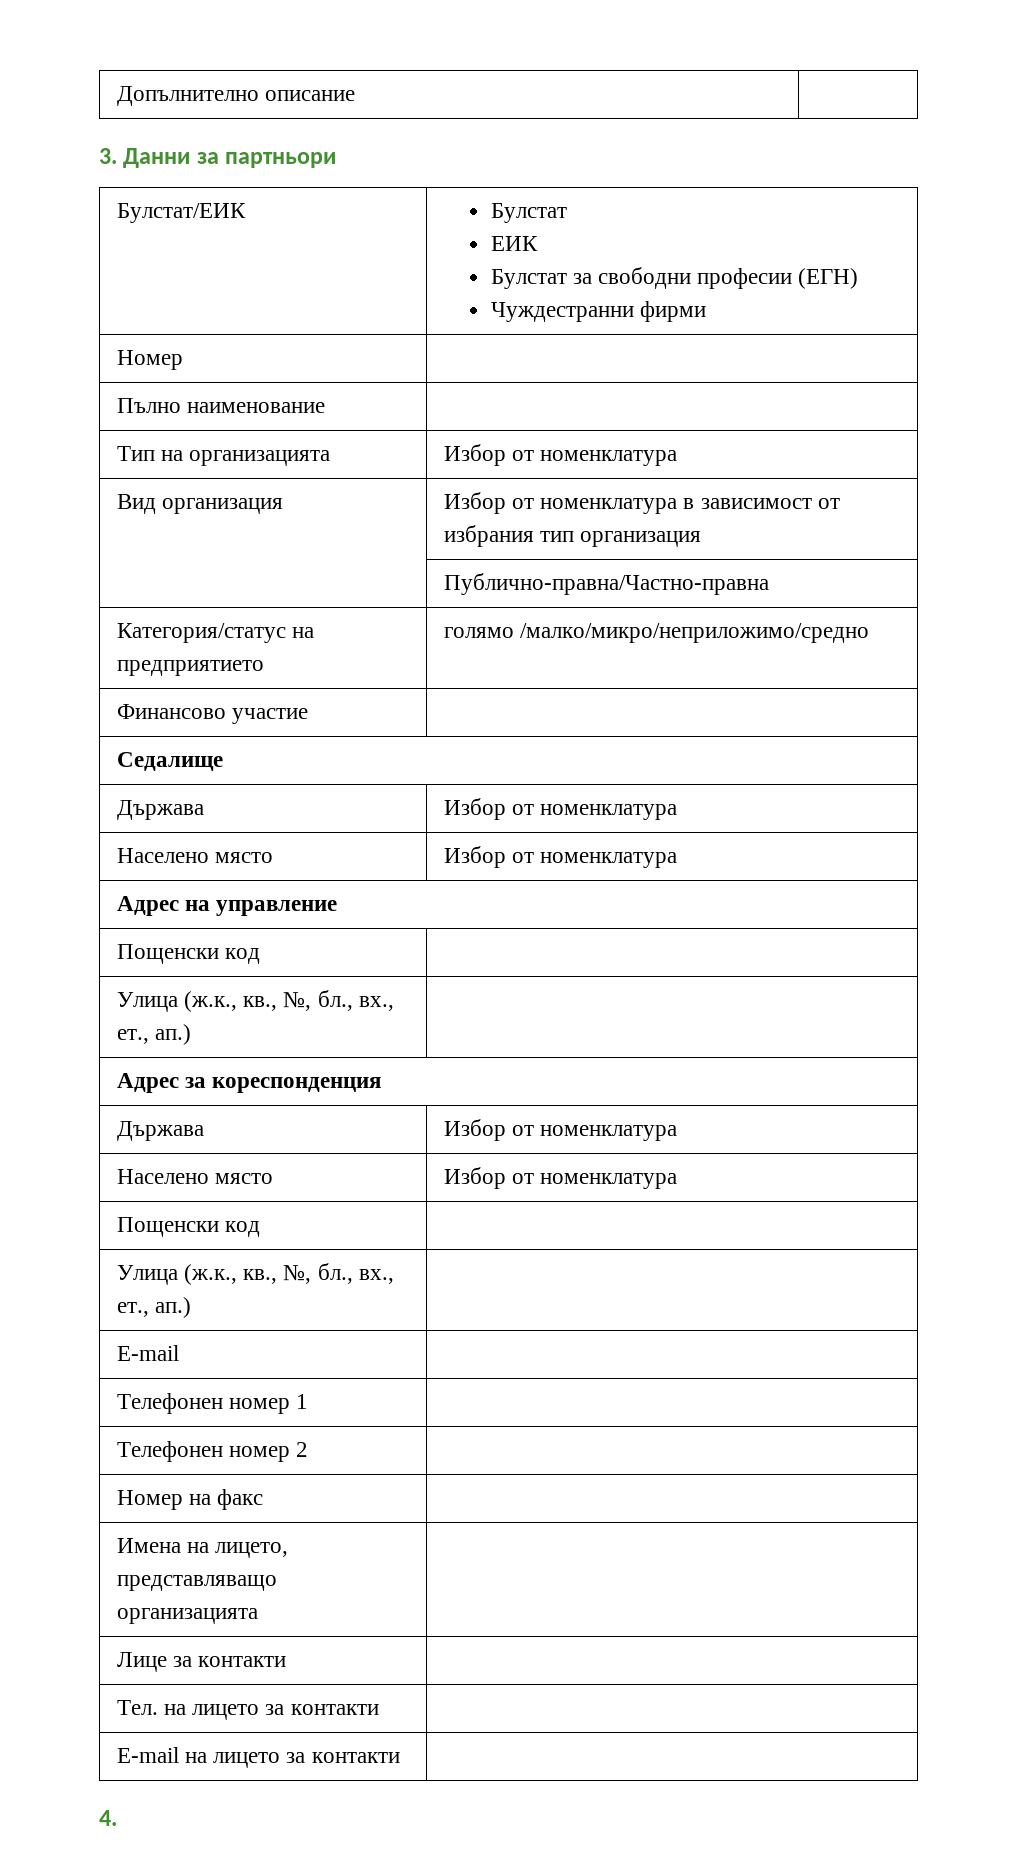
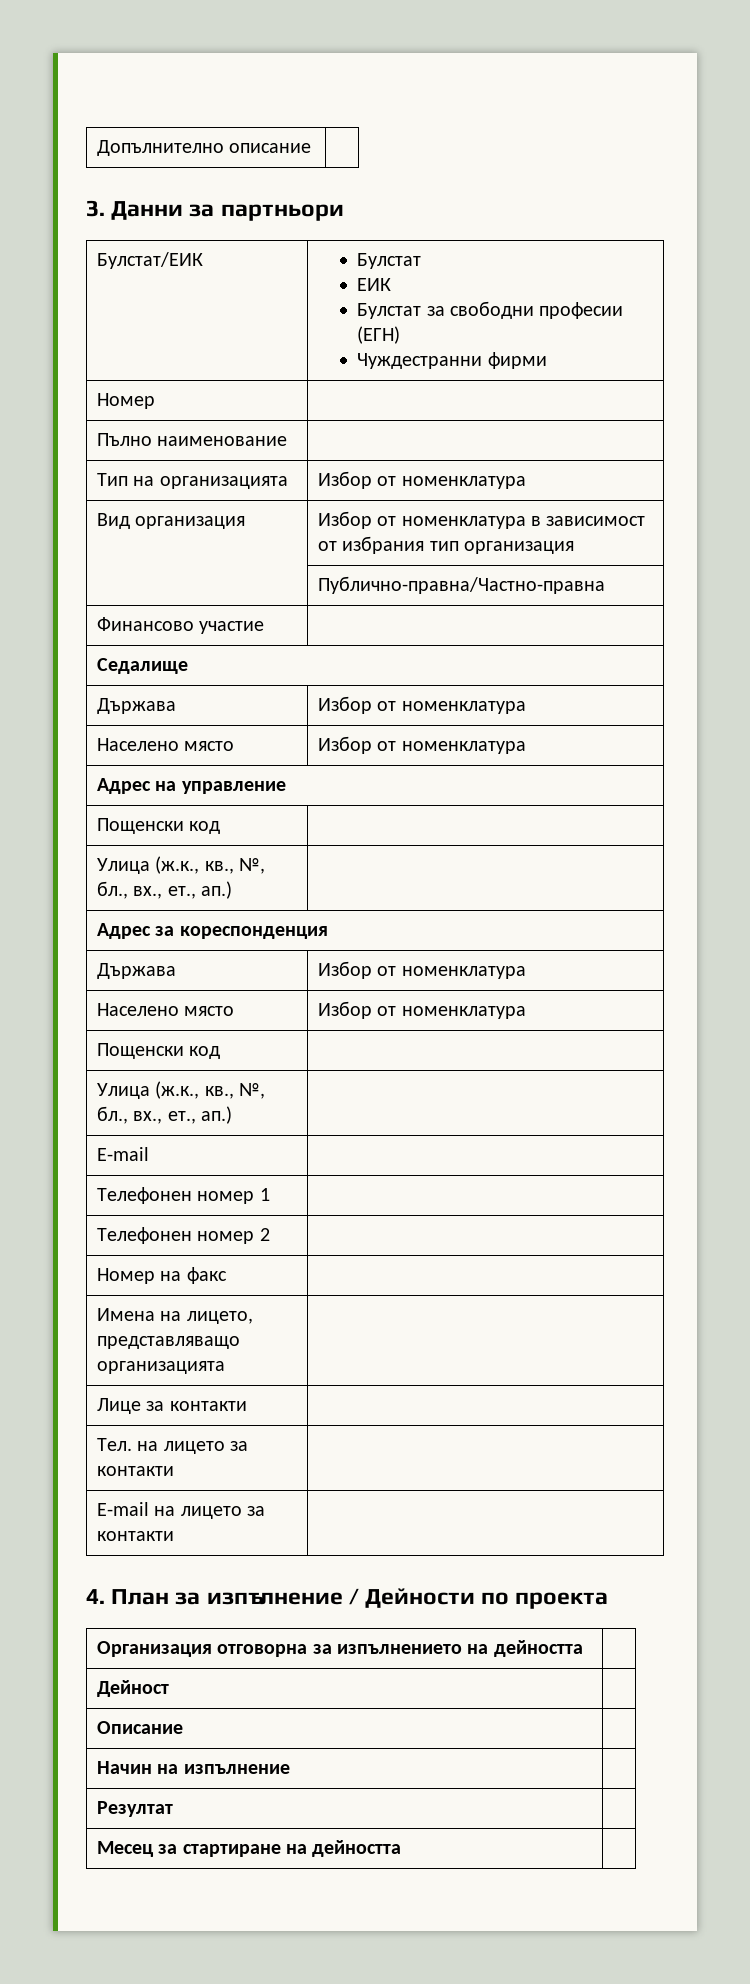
- Категория/статус на предприятието | голямо /малко/микро/неприложимо/средно
- 4.
+ 4. План за изпълнение / Дейности по проекта
+ Организация отговорна за изпълнението на дейността |
+ Дейност |
+ Описание |
+ Начин на изпълнение |
+ Резултат |
+ Месец за стартиране на дейността |

